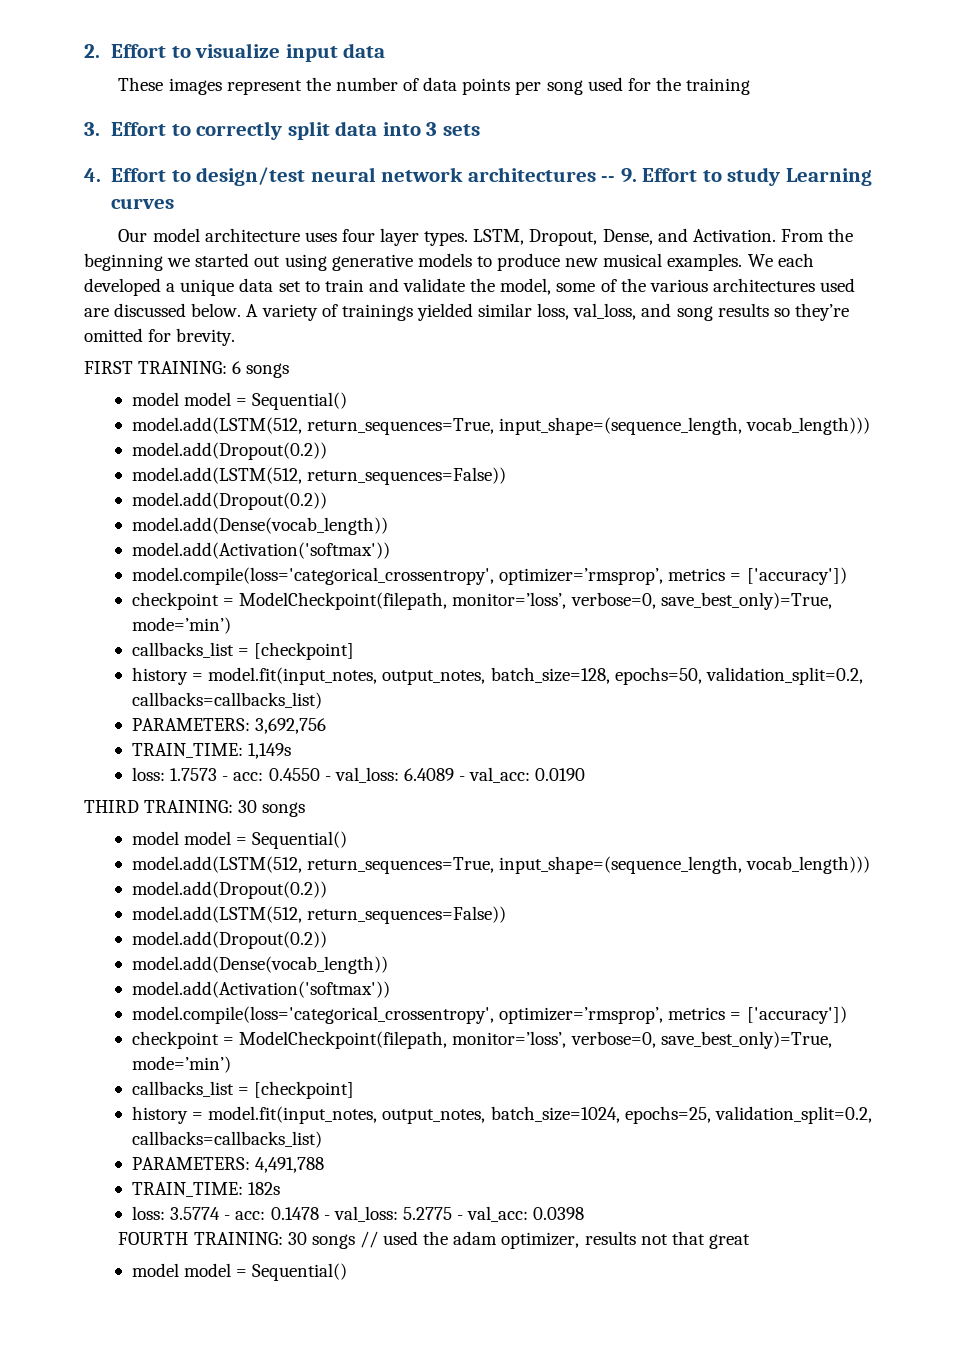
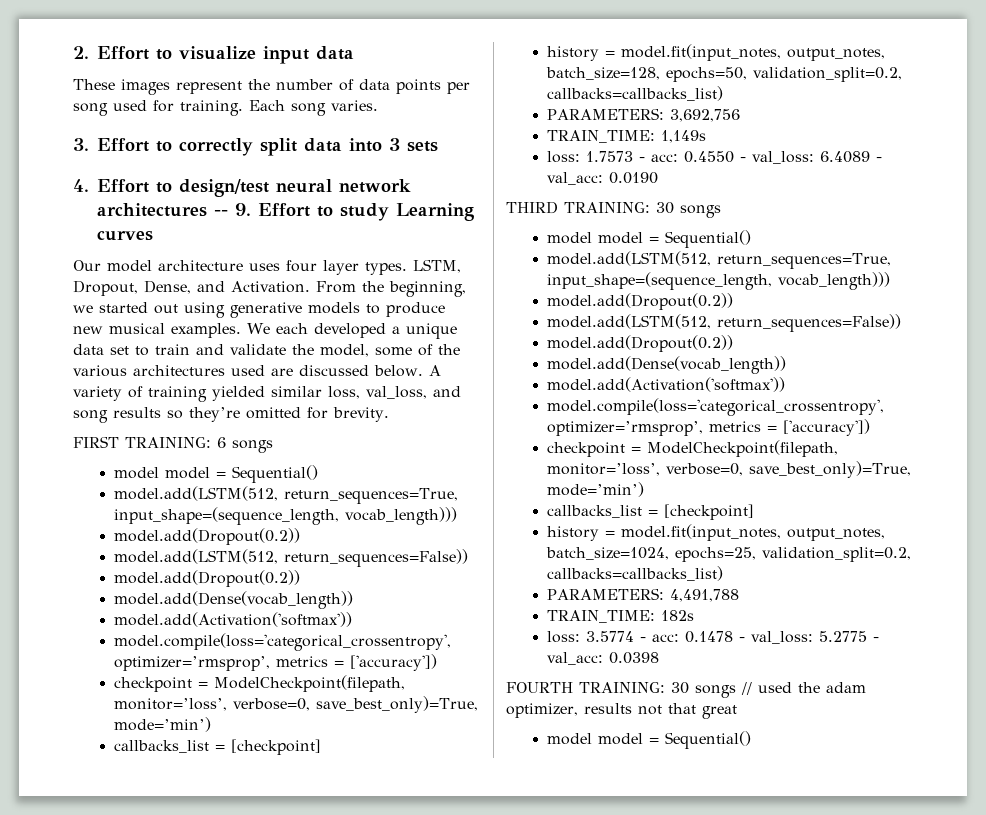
- These images represent the number of data points per song used for the training
+ These images represent the number of data points per song used for training. Each song varies.
- From the beginning we started out using generative models to produce new musical examples.
+ From the beginning, we started out using generative models to produce new musical examples.
- A variety of trainings yielded similar loss, val_loss, and song results so they’re omitted for brevity.
+ A variety of training yielded similar loss, val_loss, and song results so they’re omitted for brevity.

